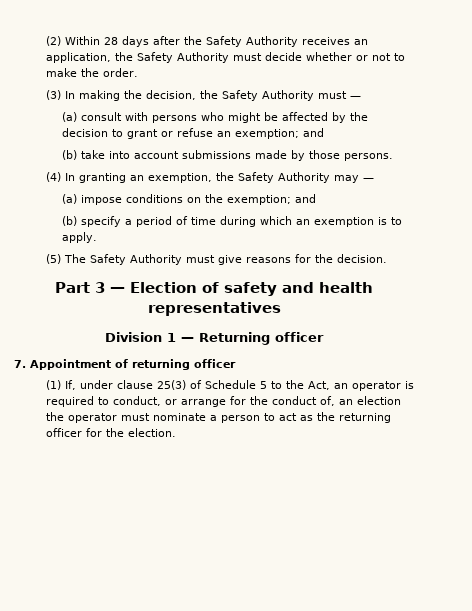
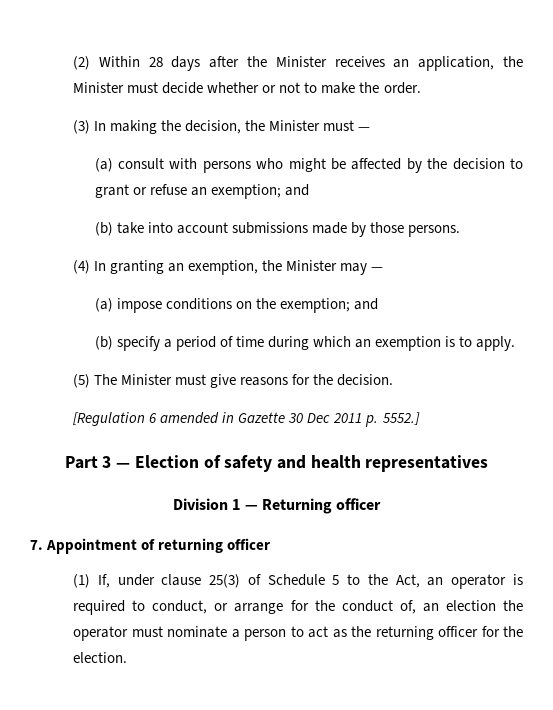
- (2) Within 28 days after the Safety Authority receives an application, the Safety Authority must decide whether or not to make the order.
+ (2) Within 28 days after the Minister receives an application, the Minister must decide whether or not to make the order.
- (3) In making the decision, the Safety Authority must —
+ (3) In making the decision, the Minister must —
- (4) In granting an exemption, the Safety Authority may —
+ (4) In granting an exemption, the Minister may —
- (5) The Safety Authority must give reasons for the decision.
+ (5) The Minister must give reasons for the decision.
+ [Regulation 6 amended in Gazette 30 Dec 2011 p. 5552.]

